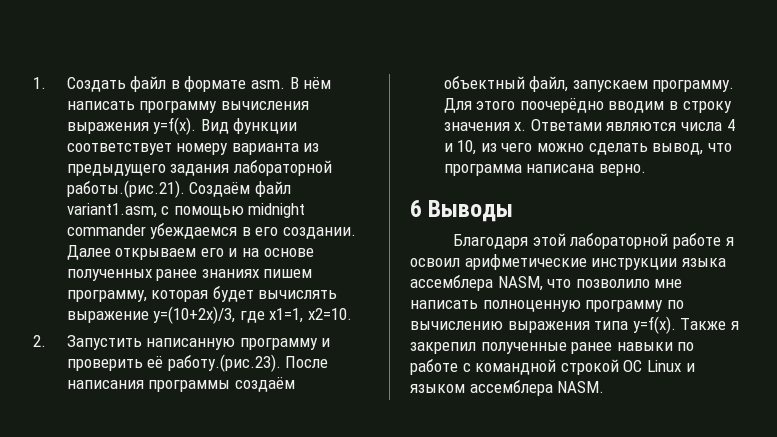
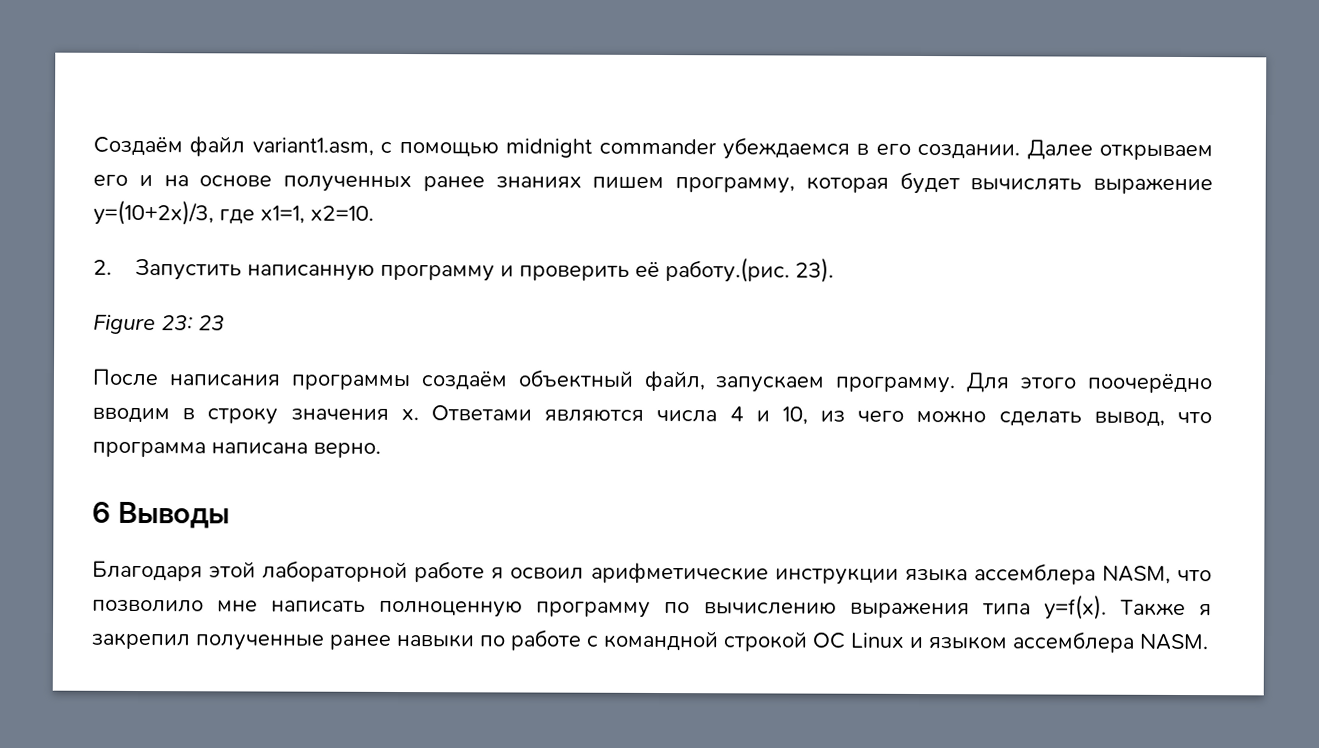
- 1. Создать файл в формате asm. В нём написать программу вычисления выражения y=f(x). Вид функции соответствует номеру варианта из предыдущего задания лабораторной работы.(рис.21). Создаём файл variant1.asm, с помощью midnight commander убеждаемся в его создании.
+ Создаём файл variant1.asm, с помощью midnight commander убеждаемся в его создании.
- 2. Запустить написанную программу и проверить её работу.(рис.23). После написания программы создаём объектный файл, запускаем программу.
+ 2. Запустить написанную программу и проверить её работу.(рис. 23).
+ Figure 23: 23
+ После написания программы создаём объектный файл, запускаем программу.

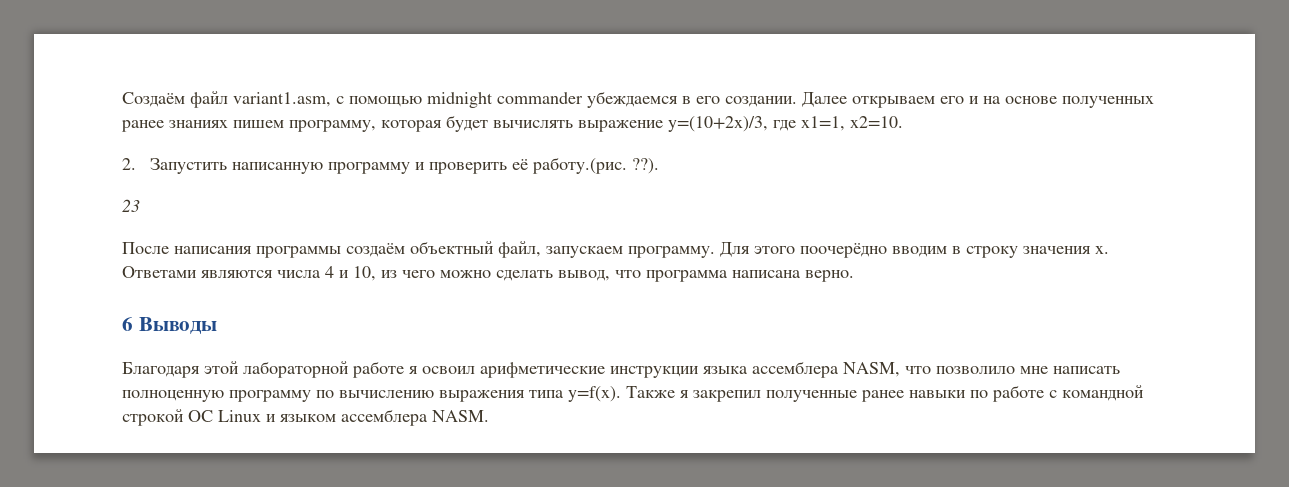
- 2. Запустить написанную программу и проверить её работу.(рис. 23).
- Figure 23: 23
+ 2. Запустить написанную программу и проверить её работу.(рис. ??).
+ 23

